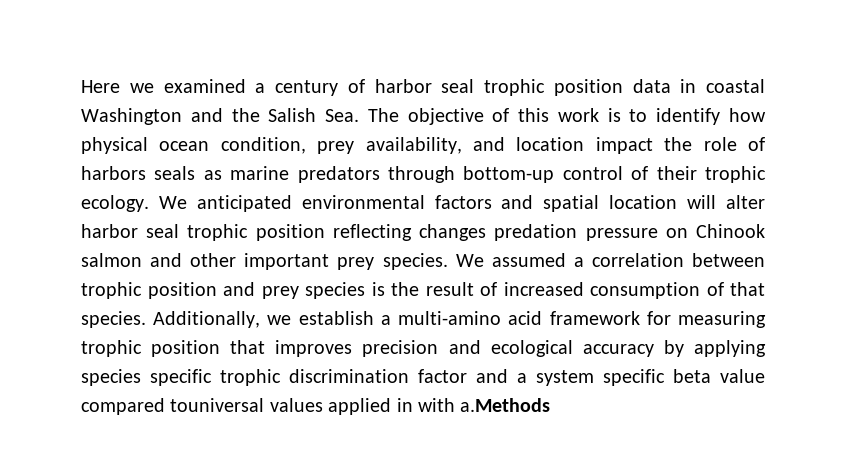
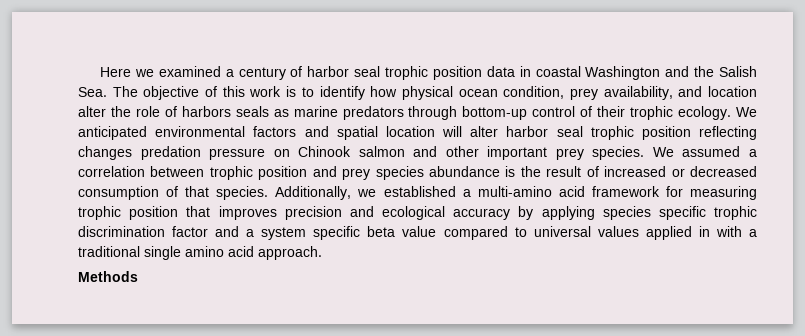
- Here we examined a century of harbor seal trophic position data in coastal Washington and the Salish Sea. The objective of this work is to identify how physical ocean condition, prey availability, and location impact the role of harbors seals as marine predators through bottom-up control of their trophic ecology.
+ Here we examined a century of harbor seal trophic position data in coastal Washington and the Salish Sea. The objective of this work is to identify how physical ocean condition, prey availability, and location alter the role of harbors seals as marine predators through bottom-up control of their trophic ecology.
- We assumed a correlation between trophic position and prey species is the result of increased consumption of that species.
+ We assumed a correlation between trophic position and prey species abundance is the result of increased or decreased consumption of that species.
- Additionally, we establish a multi-amino acid framework for measuring trophic position that improves precision and ecological accuracy by applying species specific trophic discrimination factor and a system specific beta value compared touniversal values applied in with a.Methods
+ Additionally, we established a multi-amino acid framework for measuring trophic position that improves precision and ecological accuracy by applying species specific trophic discrimination factor and a system specific beta value compared to universal values applied in with a traditional single amino acid approach.
+ Methods

